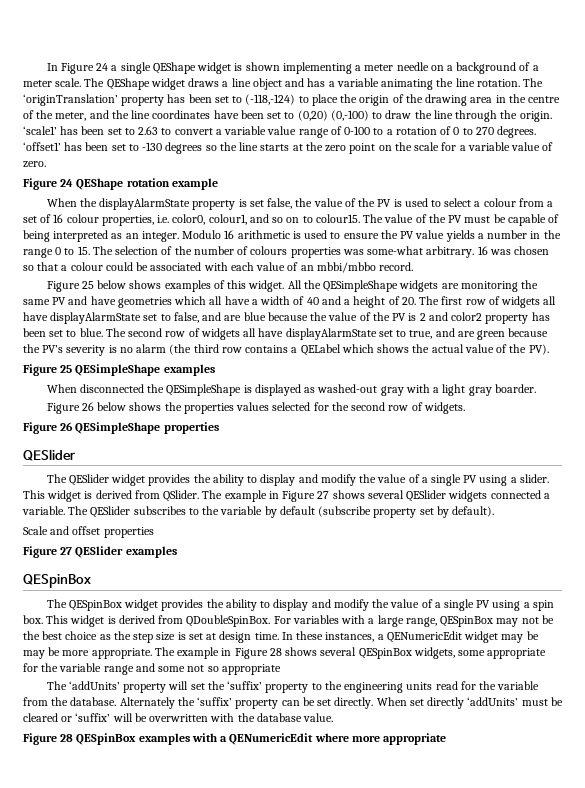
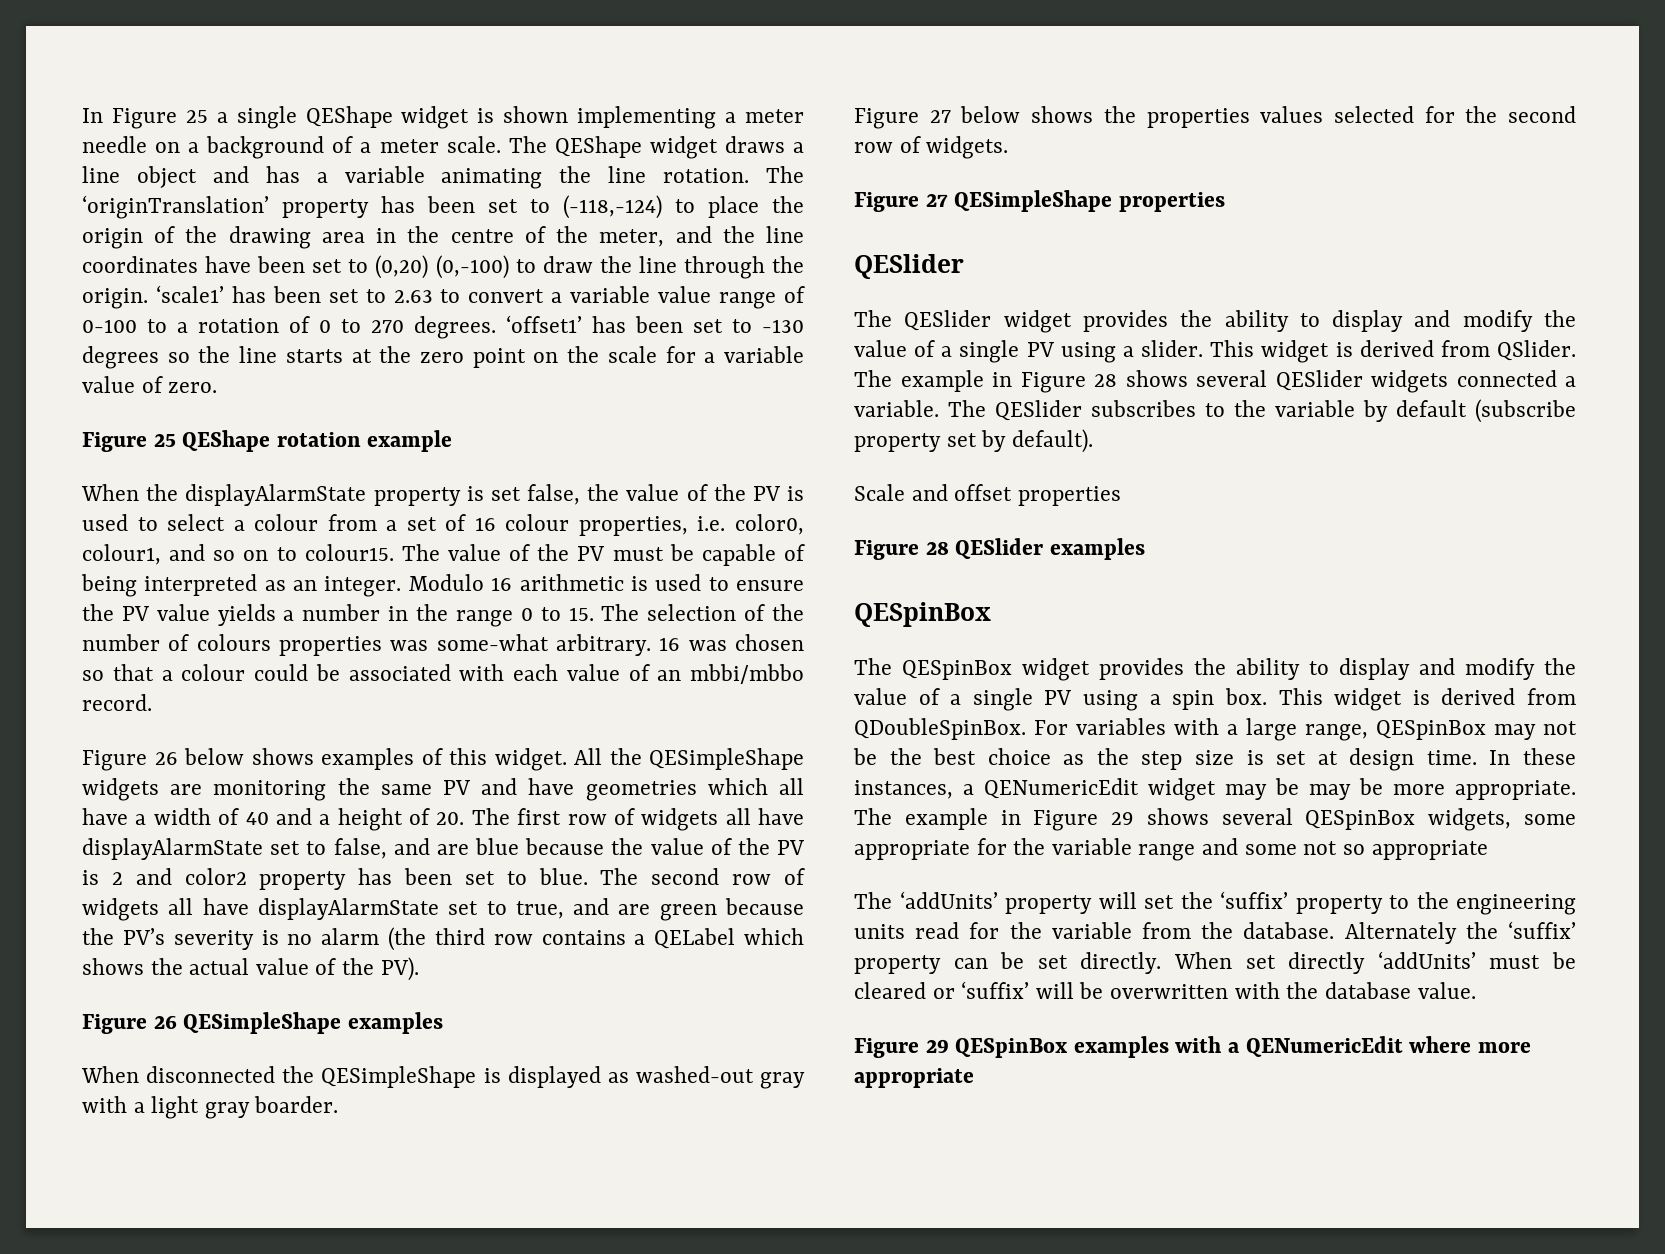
- In Figure 24 a single QEShape widget is shown implementing a meter needle on a background of a meter scale.
+ In Figure 25 a single QEShape widget is shown implementing a meter needle on a background of a meter scale.
- Figure 24 QEShape rotation example
+ Figure 25 QEShape rotation example
- Figure 25 below shows examples of this widget.
+ Figure 26 below shows examples of this widget.
- Figure 25 QESimpleShape examples
+ Figure 26 QESimpleShape examples
- Figure 26 below shows the properties values selected for the second row of widgets.
+ Figure 27 below shows the properties values selected for the second row of widgets.
- Figure 26 QESimpleShape properties
+ Figure 27 QESimpleShape properties
- The example in Figure 27 shows several QESlider widgets connected a variable.
+ The example in Figure 28 shows several QESlider widgets connected a variable.
- Figure 27 QESlider examples
+ Figure 28 QESlider examples
- The example in Figure 28 shows several QESpinBox widgets, some appropriate for the variable range and some not so appropriate
+ The example in Figure 29 shows several QESpinBox widgets, some appropriate for the variable range and some not so appropriate
- Figure 28 QESpinBox examples with a QENumericEdit where more appropriate
+ Figure 29 QESpinBox examples with a QENumericEdit where more appropriate

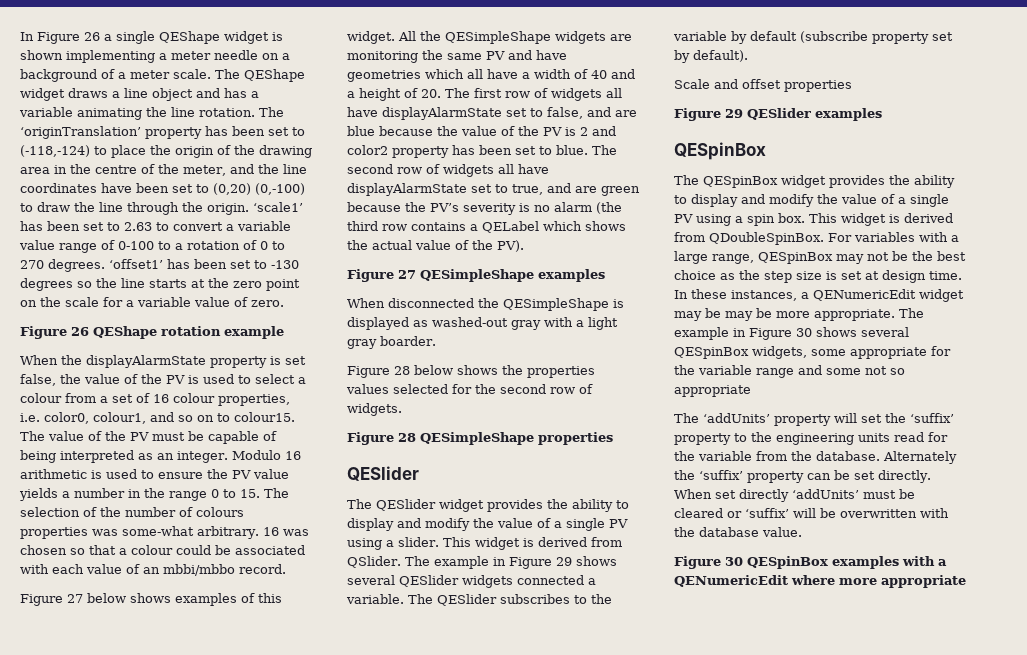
- In Figure 25 a single QEShape widget is shown implementing a meter needle on a background of a meter scale.
+ In Figure 26 a single QEShape widget is shown implementing a meter needle on a background of a meter scale.
- Figure 25 QEShape rotation example
+ Figure 26 QEShape rotation example
- Figure 26 below shows examples of this widget.
+ Figure 27 below shows examples of this widget.
- Figure 26 QESimpleShape examples
+ Figure 27 QESimpleShape examples
- Figure 27 below shows the properties values selected for the second row of widgets.
+ Figure 28 below shows the properties values selected for the second row of widgets.
- Figure 27 QESimpleShape properties
+ Figure 28 QESimpleShape properties
- The example in Figure 28 shows several QESlider widgets connected a variable.
+ The example in Figure 29 shows several QESlider widgets connected a variable.
- Figure 28 QESlider examples
+ Figure 29 QESlider examples
- The example in Figure 29 shows several QESpinBox widgets, some appropriate for the variable range and some not so appropriate
+ The example in Figure 30 shows several QESpinBox widgets, some appropriate for the variable range and some not so appropriate
- Figure 29 QESpinBox examples with a QENumericEdit where more appropriate
+ Figure 30 QESpinBox examples with a QENumericEdit where more appropriate

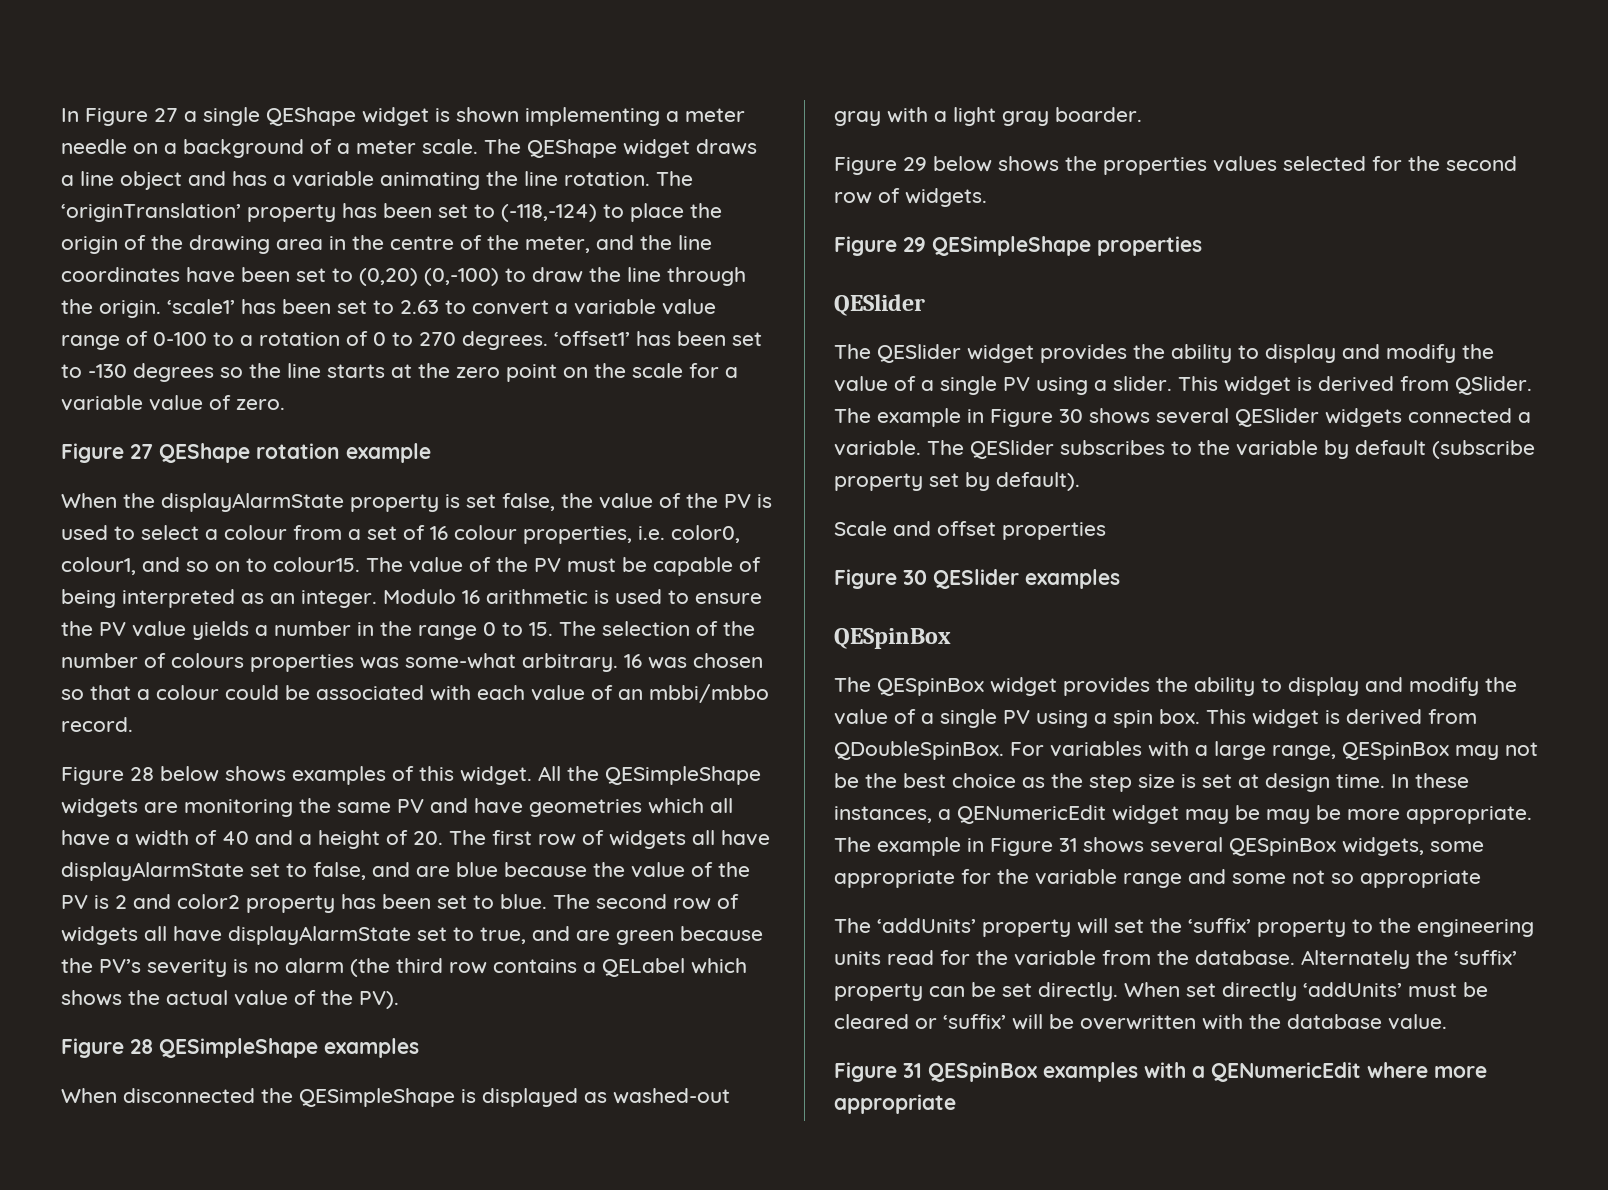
- In Figure 26 a single QEShape widget is shown implementing a meter needle on a background of a meter scale.
+ In Figure 27 a single QEShape widget is shown implementing a meter needle on a background of a meter scale.
- Figure 26 QEShape rotation example
+ Figure 27 QEShape rotation example
- Figure 27 below shows examples of this widget.
+ Figure 28 below shows examples of this widget.
- Figure 27 QESimpleShape examples
+ Figure 28 QESimpleShape examples
- Figure 28 below shows the properties values selected for the second row of widgets.
+ Figure 29 below shows the properties values selected for the second row of widgets.
- Figure 28 QESimpleShape properties
+ Figure 29 QESimpleShape properties
- The example in Figure 29 shows several QESlider widgets connected a variable.
+ The example in Figure 30 shows several QESlider widgets connected a variable.
- Figure 29 QESlider examples
+ Figure 30 QESlider examples
- The example in Figure 30 shows several QESpinBox widgets, some appropriate for the variable range and some not so appropriate
+ The example in Figure 31 shows several QESpinBox widgets, some appropriate for the variable range and some not so appropriate
- Figure 30 QESpinBox examples with a QENumericEdit where more appropriate
+ Figure 31 QESpinBox examples with a QENumericEdit where more appropriate

